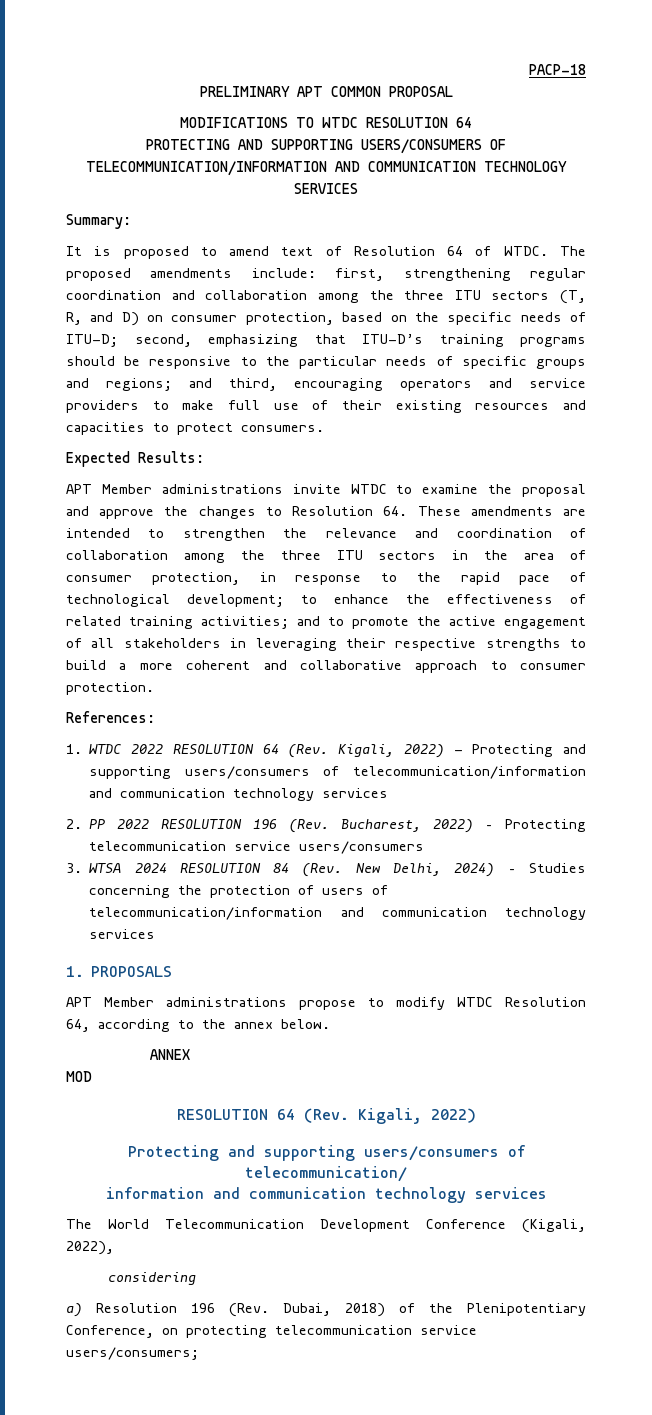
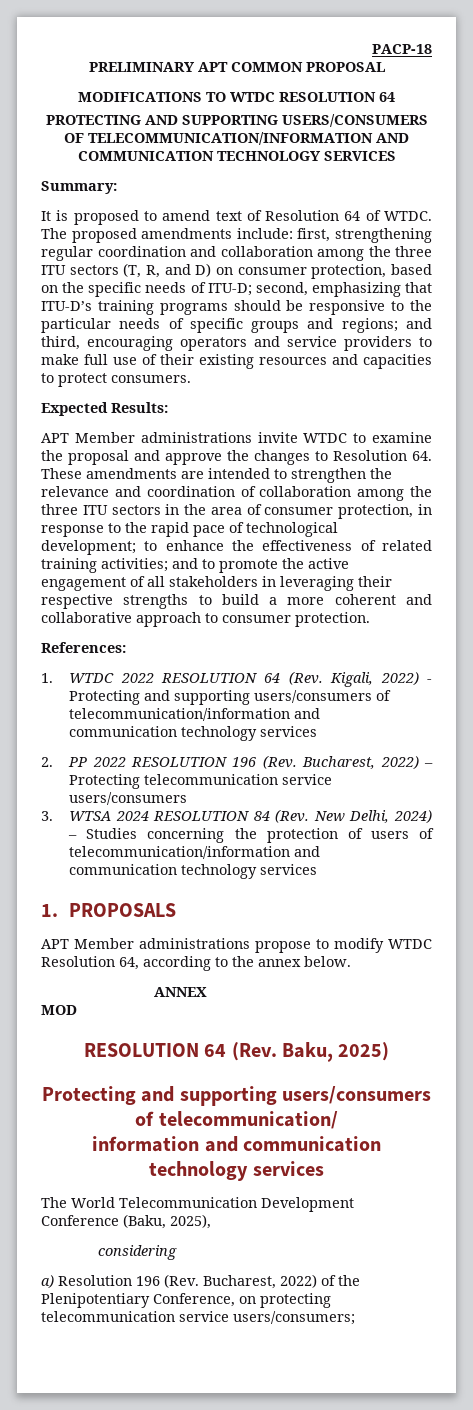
  MOD
- RESOLUTION 64 (Rev. Kigali, 2022)
+ RESOLUTION 64 (Rev. Baku, 2025)
- The World Telecommunication Development Conference (Kigali, 2022),
+ The World Telecommunication Development Conference (Baku, 2025),
- a) Resolution 196 (Rev. Dubai, 2018) of the Plenipotentiary Conference, on protecting telecommunication service users/consumers;
+ a) Resolution 196 (Rev. Bucharest, 2022) of the Plenipotentiary Conference, on protecting telecommunication service users/consumers;

